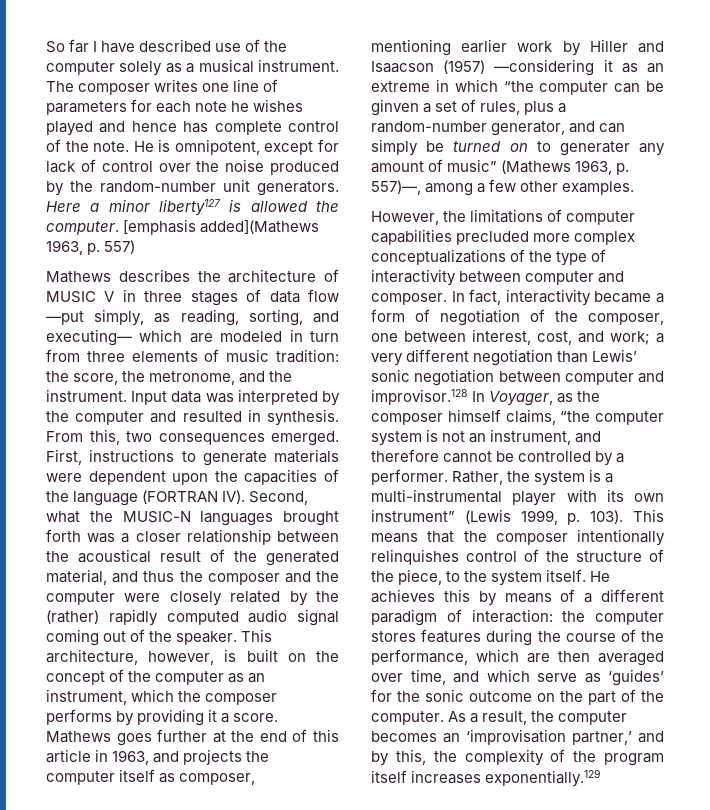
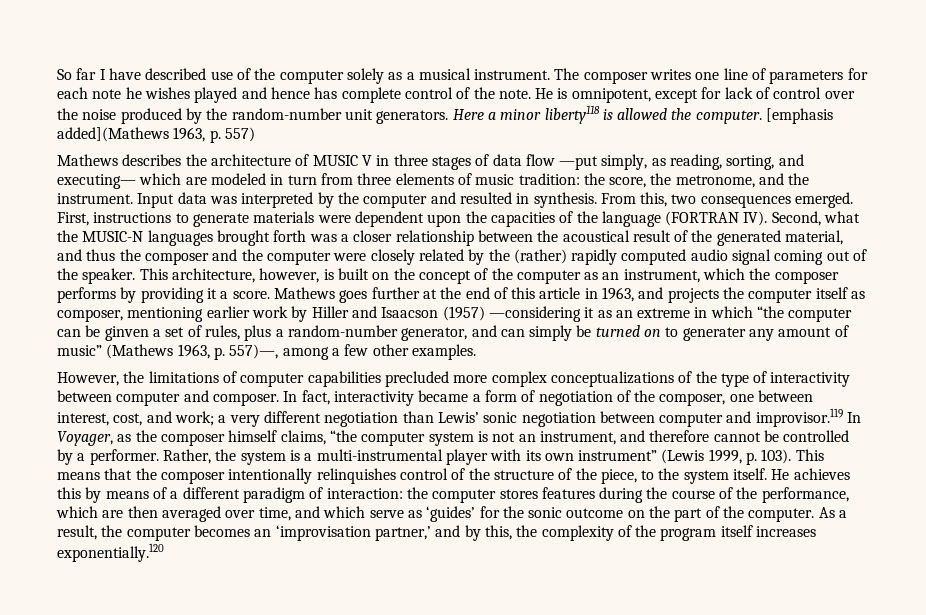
- Here a minor liberty127 is allowed the computer.
+ Here a minor liberty118 is allowed the computer.
- In fact, interactivity became a form of negotiation of the composer, one between interest, cost, and work; a very different negotiation than Lewis’ sonic negotiation between computer and improvisor.128 In Voyager, as the composer himself claims, “the computer system is not an instrument, and therefore cannot be controlled by a performer.
+ In fact, interactivity became a form of negotiation of the composer, one between interest, cost, and work; a very different negotiation than Lewis’ sonic negotiation between computer and improvisor.119 In Voyager, as the composer himself claims, “the computer system is not an instrument, and therefore cannot be controlled by a performer.
- As a result, the computer becomes an ‘improvisation partner,’ and by this, the complexity of the program itself increases exponentially.129
+ As a result, the computer becomes an ‘improvisation partner,’ and by this, the complexity of the program itself increases exponentially.120

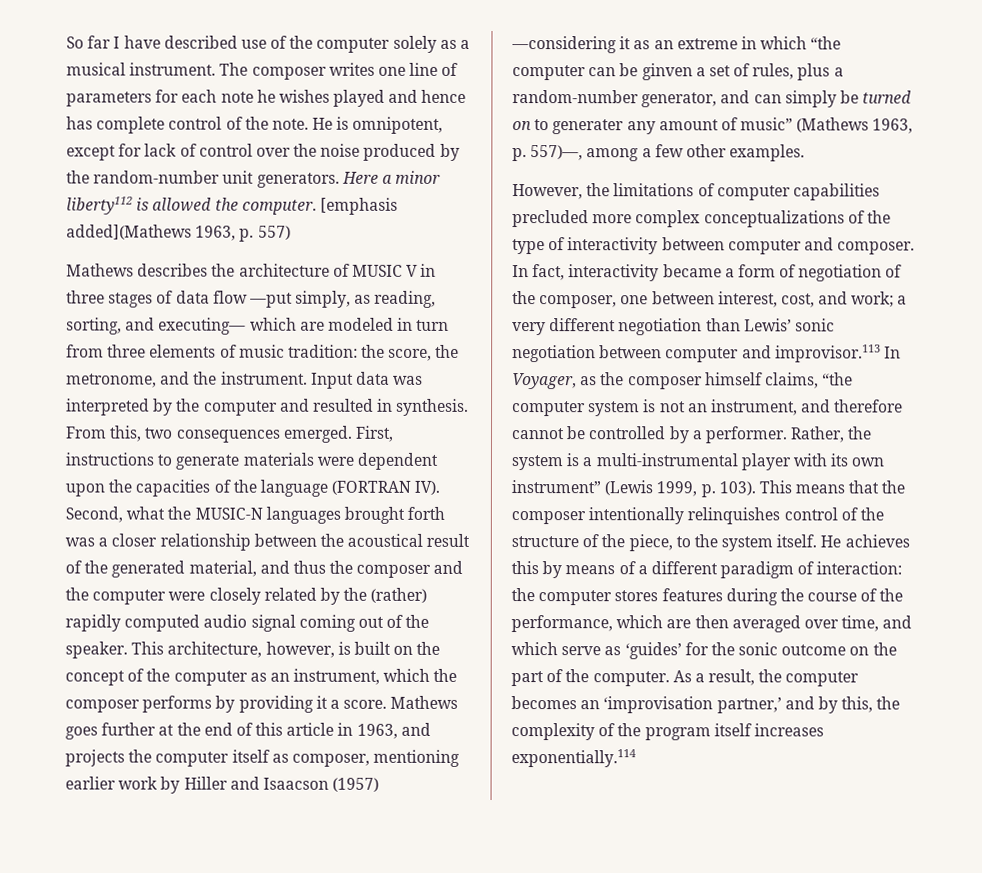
- Here a minor liberty118 is allowed the computer.
+ Here a minor liberty112 is allowed the computer.
- In fact, interactivity became a form of negotiation of the composer, one between interest, cost, and work; a very different negotiation than Lewis’ sonic negotiation between computer and improvisor.119 In Voyager, as the composer himself claims, “the computer system is not an instrument, and therefore cannot be controlled by a performer.
+ In fact, interactivity became a form of negotiation of the composer, one between interest, cost, and work; a very different negotiation than Lewis’ sonic negotiation between computer and improvisor.113 In Voyager, as the composer himself claims, “the computer system is not an instrument, and therefore cannot be controlled by a performer.
- As a result, the computer becomes an ‘improvisation partner,’ and by this, the complexity of the program itself increases exponentially.120
+ As a result, the computer becomes an ‘improvisation partner,’ and by this, the complexity of the program itself increases exponentially.114

